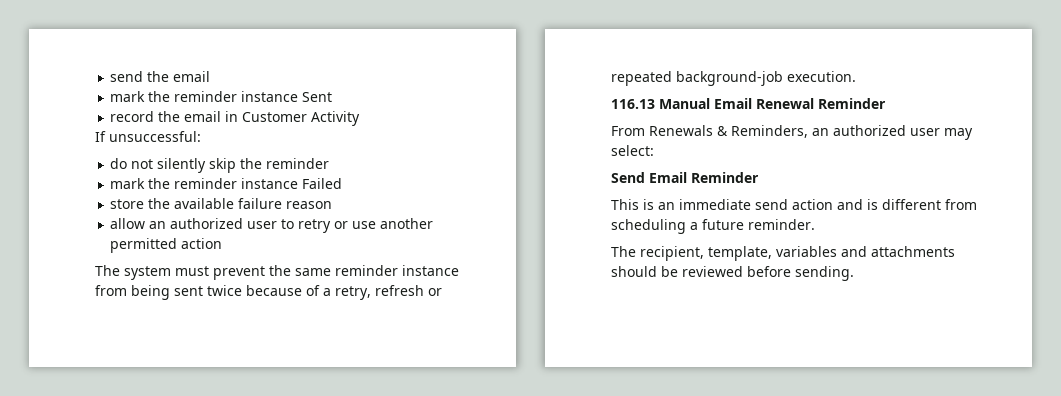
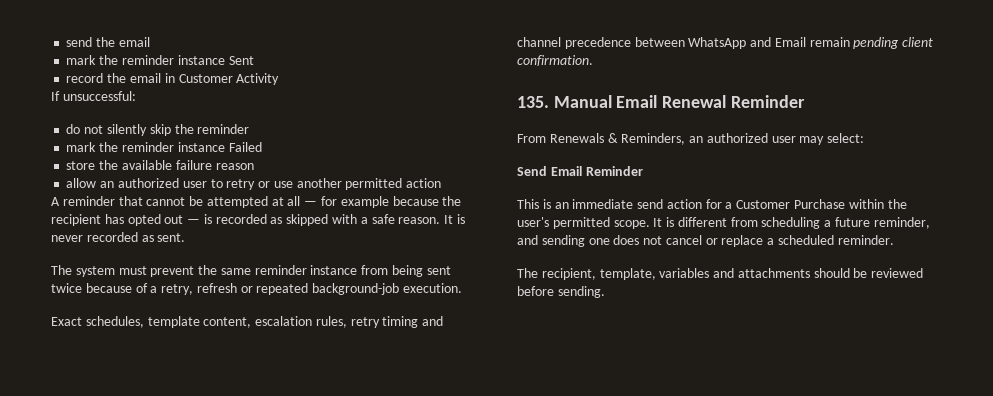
+ A reminder that cannot be attempted at all — for example because the recipient has opted out — is recorded as skipped with a safe reason. It is never recorded as sent.
- 116.13 Manual Email Renewal Reminder
+ Exact schedules, template content, escalation rules, retry timing and channel precedence between WhatsApp and Email remain pending client confirmation.
+ 135. Manual Email Renewal Reminder
- This is an immediate send action and is different from scheduling a future reminder.
+ This is an immediate send action for a Customer Purchase within the user's permitted scope. It is different from scheduling a future reminder, and sending one does not cancel or replace a scheduled reminder.

